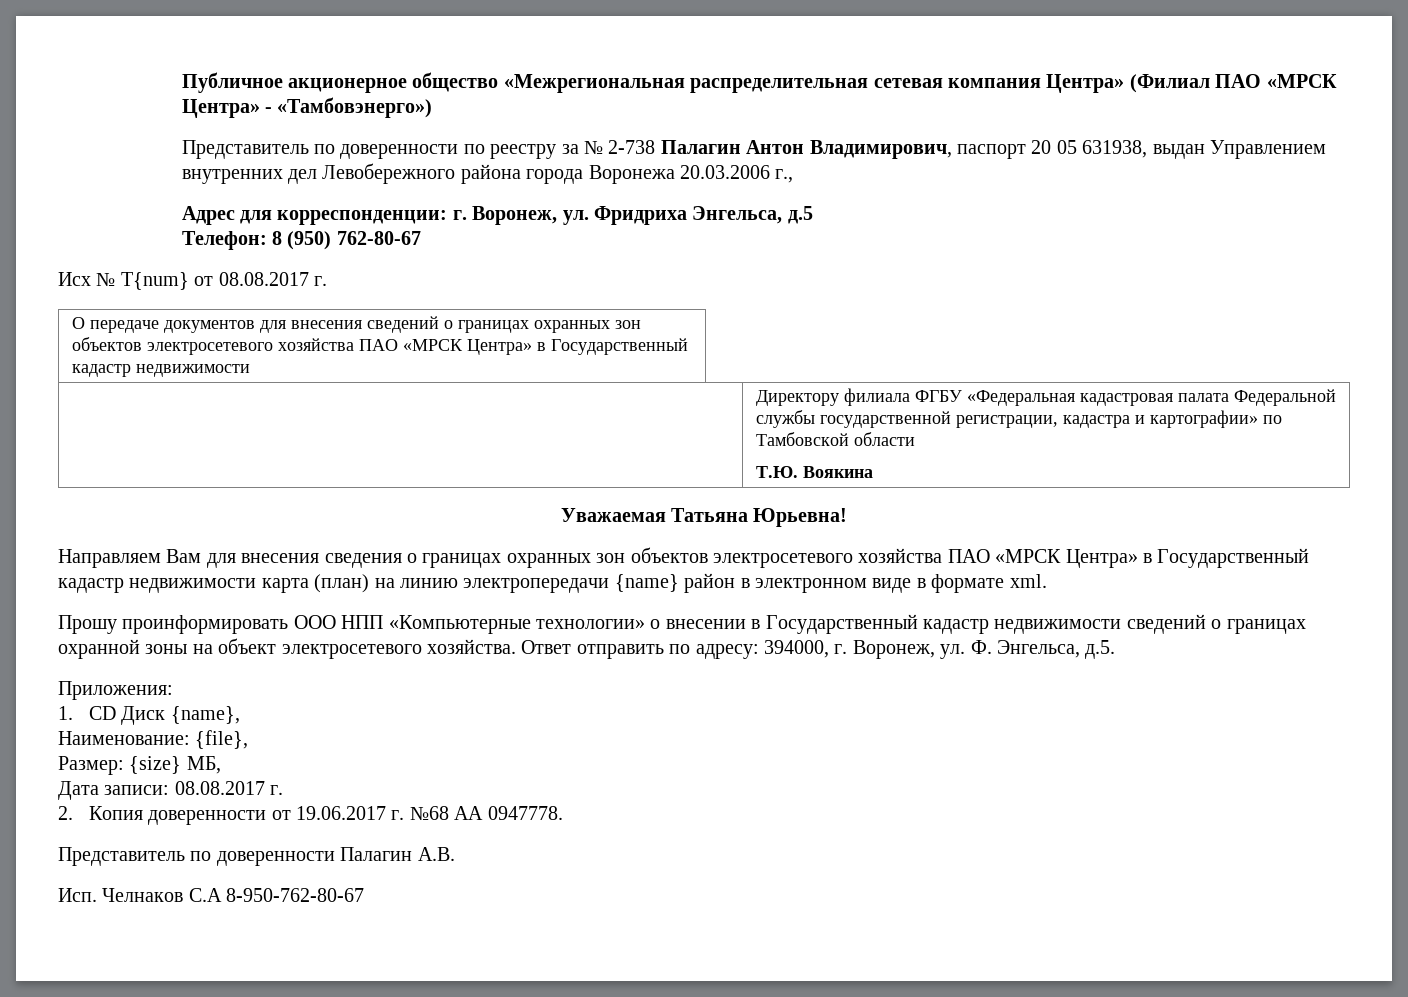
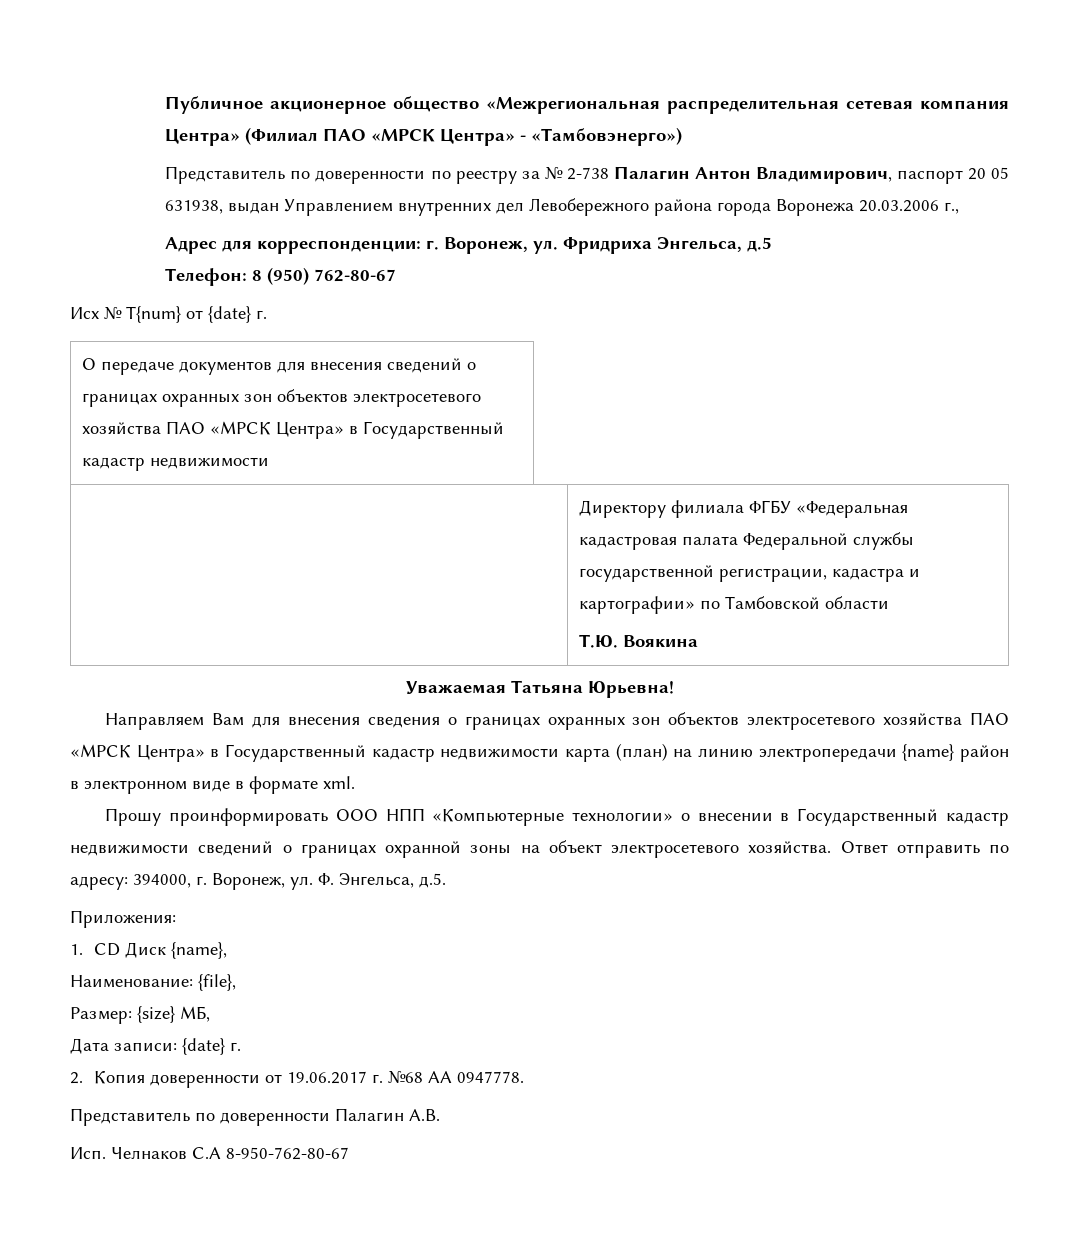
- Исх № Т{num} от 08.08.2017 г.
+ Исх № Т{num} от {date} г.
- Дата записи: 08.08.2017 г.
+ Дата записи: {date} г.

